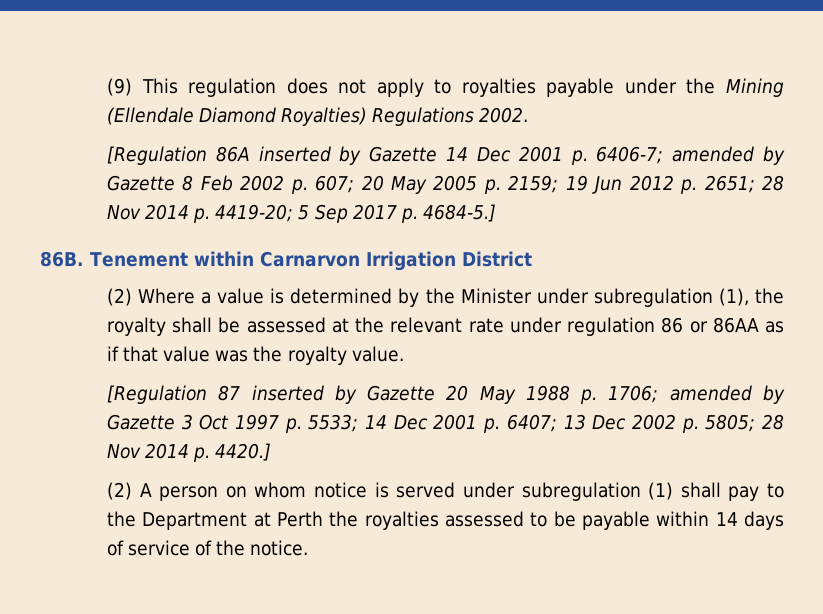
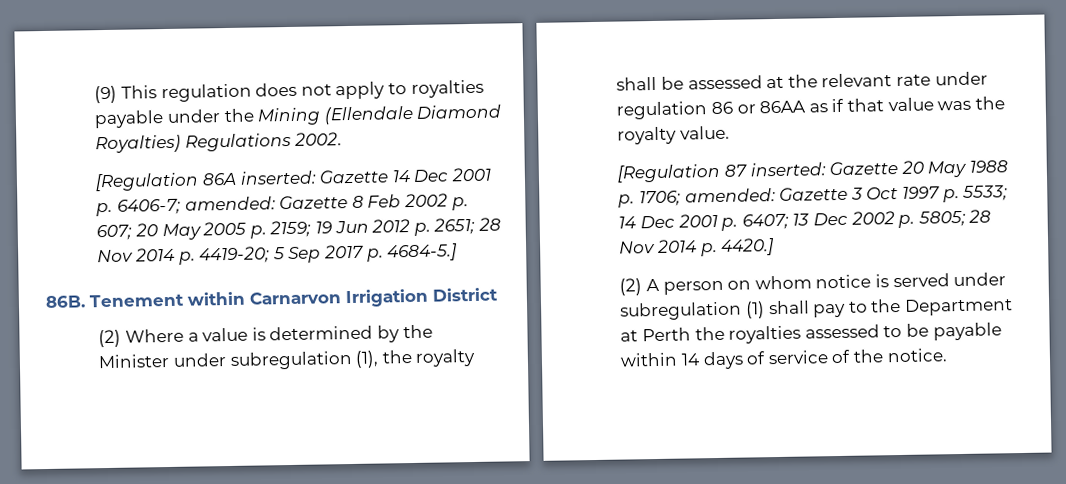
- [Regulation 86A inserted by Gazette 14 Dec 2001 p. 6406-7; amended by Gazette 8 Feb 2002 p. 607; 20 May 2005 p. 2159; 19 Jun 2012 p. 2651; 28 Nov 2014 p. 4419-20; 5 Sep 2017 p. 4684-5.]
+ [Regulation 86A inserted: Gazette 14 Dec 2001 p. 6406-7; amended: Gazette 8 Feb 2002 p. 607; 20 May 2005 p. 2159; 19 Jun 2012 p. 2651; 28 Nov 2014 p. 4419-20; 5 Sep 2017 p. 4684-5.]
- [Regulation 87 inserted by Gazette 20 May 1988 p. 1706; amended by Gazette 3 Oct 1997 p. 5533; 14 Dec 2001 p. 6407; 13 Dec 2002 p. 5805; 28 Nov 2014 p. 4420.]
+ [Regulation 87 inserted: Gazette 20 May 1988 p. 1706; amended: Gazette 3 Oct 1997 p. 5533; 14 Dec 2001 p. 6407; 13 Dec 2002 p. 5805; 28 Nov 2014 p. 4420.]

